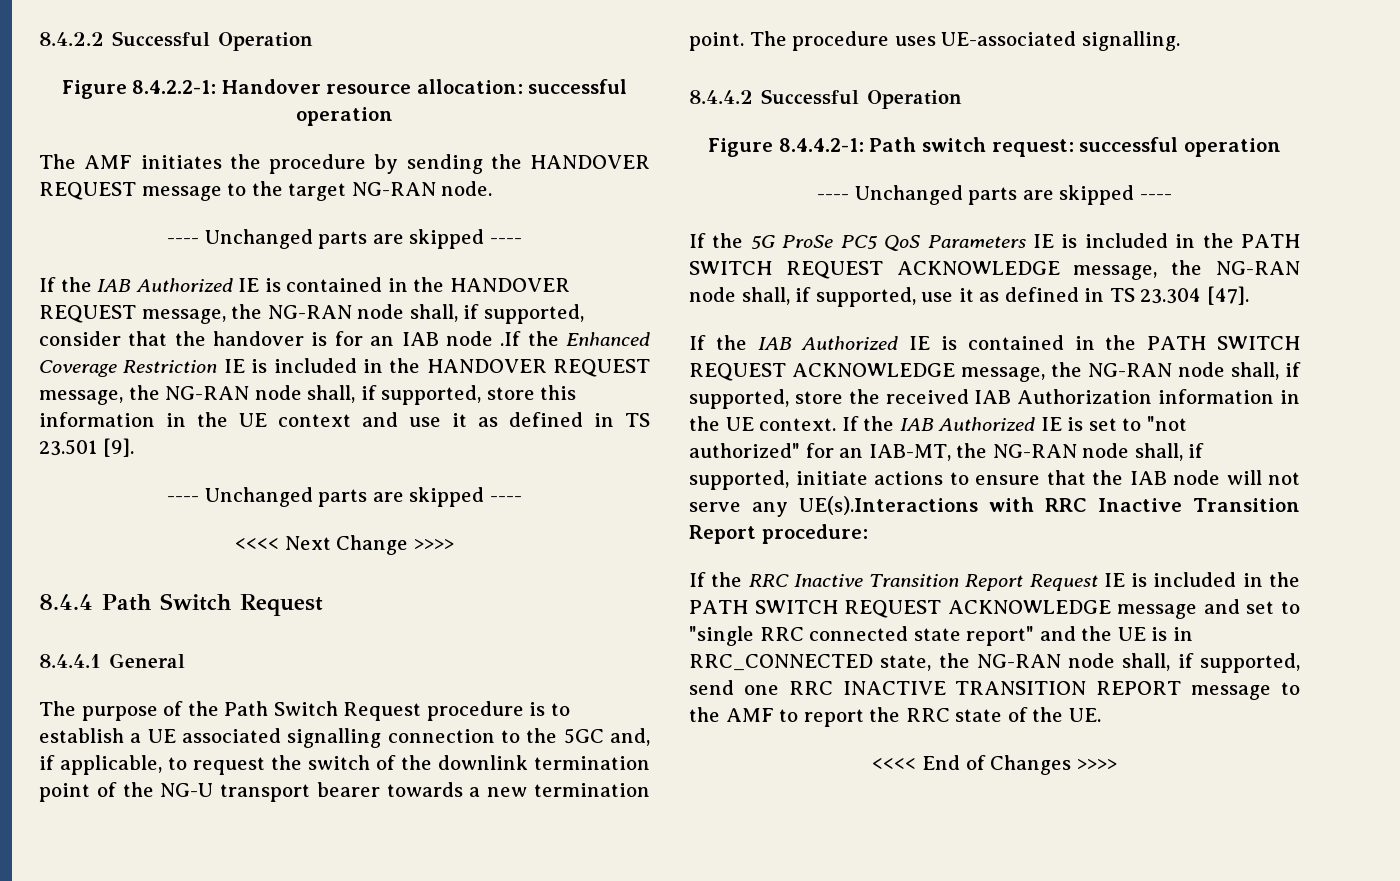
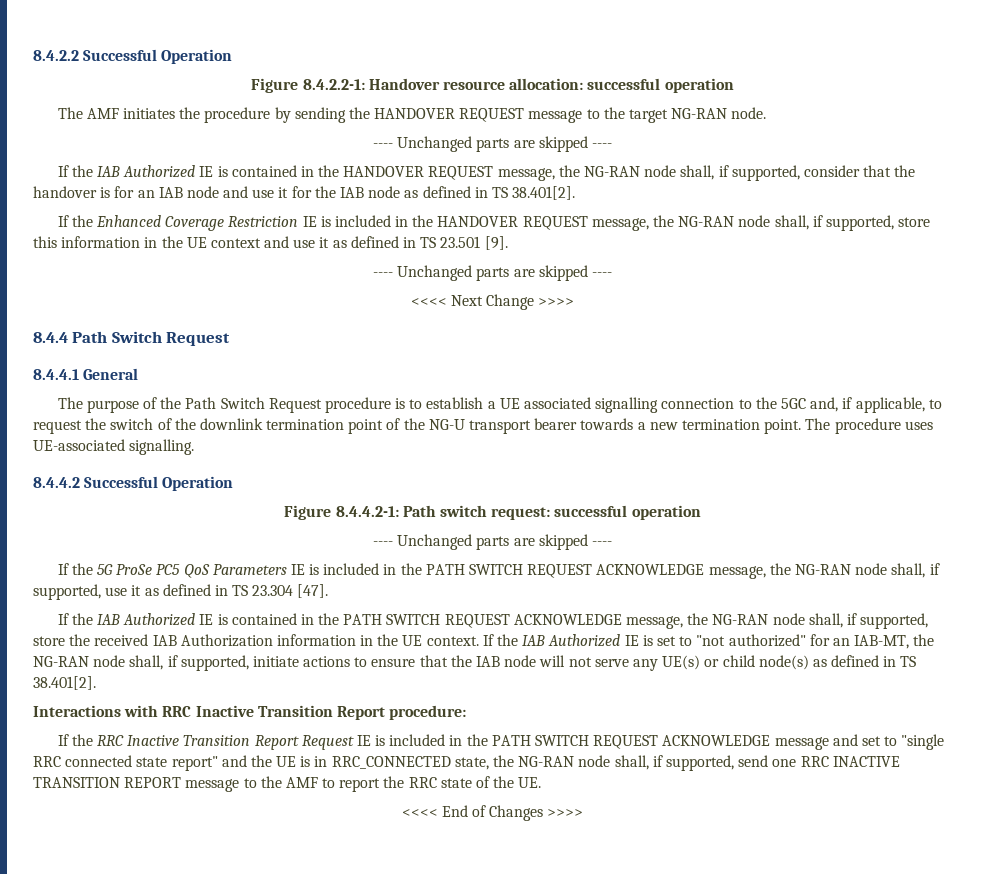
- If the IAB Authorized IE is contained in the HANDOVER REQUEST message, the NG-RAN node shall, if supported, consider that the handover is for an IAB node .If the Enhanced Coverage Restriction IE is included in the HANDOVER REQUEST message, the NG-RAN node shall, if supported, store this information in the UE context and use it as defined in TS 23.501 [9].
+ If the IAB Authorized IE is contained in the HANDOVER REQUEST message, the NG-RAN node shall, if supported, consider that the handover is for an IAB node and use it for the IAB node as defined in TS 38.401[2].
+ If the Enhanced Coverage Restriction IE is included in the HANDOVER REQUEST message, the NG-RAN node shall, if supported, store this information in the UE context and use it as defined in TS 23.501 [9].
- If the IAB Authorized IE is set to "not authorized" for an IAB-MT, the NG-RAN node shall, if supported, initiate actions to ensure that the IAB node will not serve any UE(s).Interactions with RRC Inactive Transition Report procedure:
+ If the IAB Authorized IE is set to "not authorized" for an IAB-MT, the NG-RAN node shall, if supported, initiate actions to ensure that the IAB node will not serve any UE(s) or child node(s) as defined in TS 38.401[2].
+ Interactions with RRC Inactive Transition Report procedure:

